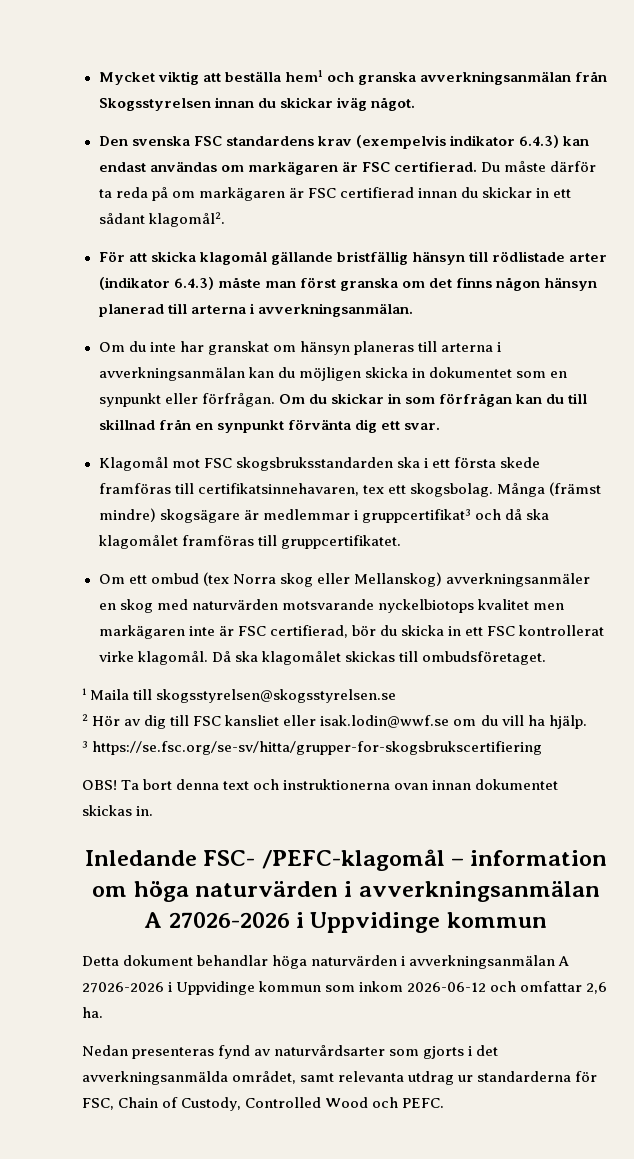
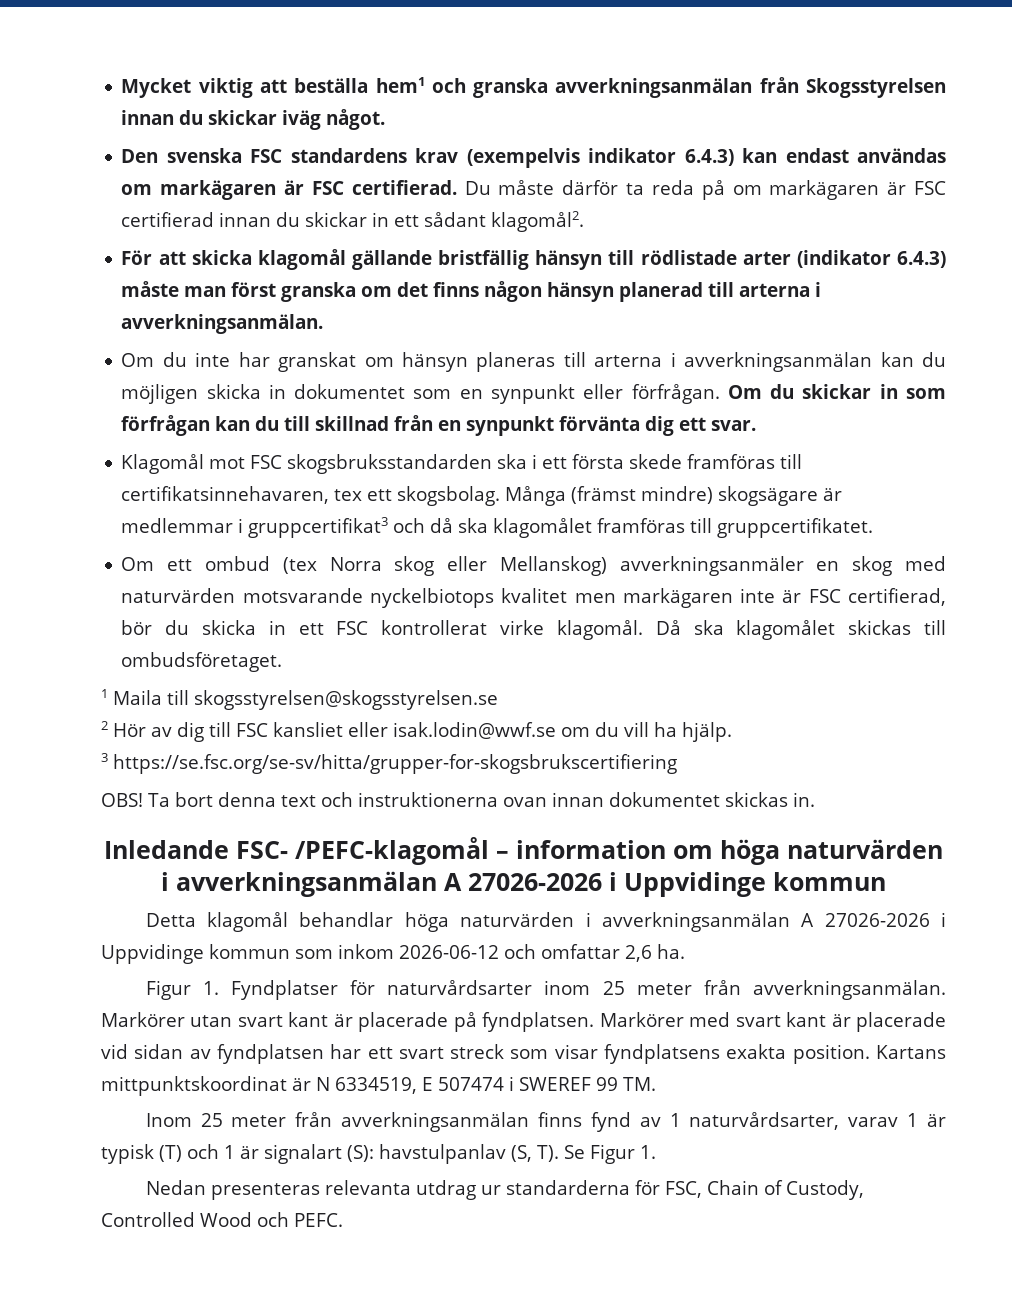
- Detta dokument behandlar höga naturvärden i avverkningsanmälan A 27026-2026 i Uppvidinge kommun som inkom 2026-06-12 och omfattar 2,6 ha.
+ Detta klagomål behandlar höga naturvärden i avverkningsanmälan A 27026-2026 i Uppvidinge kommun som inkom 2026-06-12 och omfattar 2,6 ha.
- Nedan presenteras fynd av naturvårdsarter som gjorts i det avverkningsanmälda området, samt relevanta utdrag ur standarderna för FSC, Chain of Custody, Controlled Wood och PEFC.
+ Figur 1. Fyndplatser för naturvårdsarter inom 25 meter från avverkningsanmälan. Markörer utan svart kant är placerade på fyndplatsen. Markörer med svart kant är placerade vid sidan av fyndplatsen har ett svart streck som visar fyndplatsens exakta position. Kartans mittpunktskoordinat är N 6334519, E 507474 i SWEREF 99 TM.
+ Inom 25 meter från avverkningsanmälan finns fynd av 1 naturvårdsarter, varav 1 är typisk (T) och 1 är signalart (S): havstulpanlav (S, T). Se Figur 1.
+ Nedan presenteras relevanta utdrag ur standarderna för FSC, Chain of Custody, Controlled Wood och PEFC.

